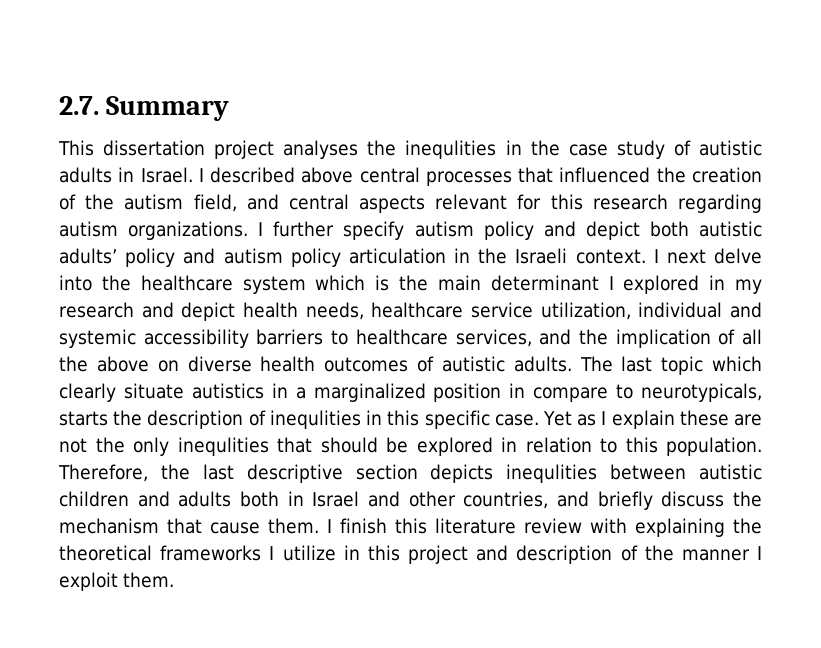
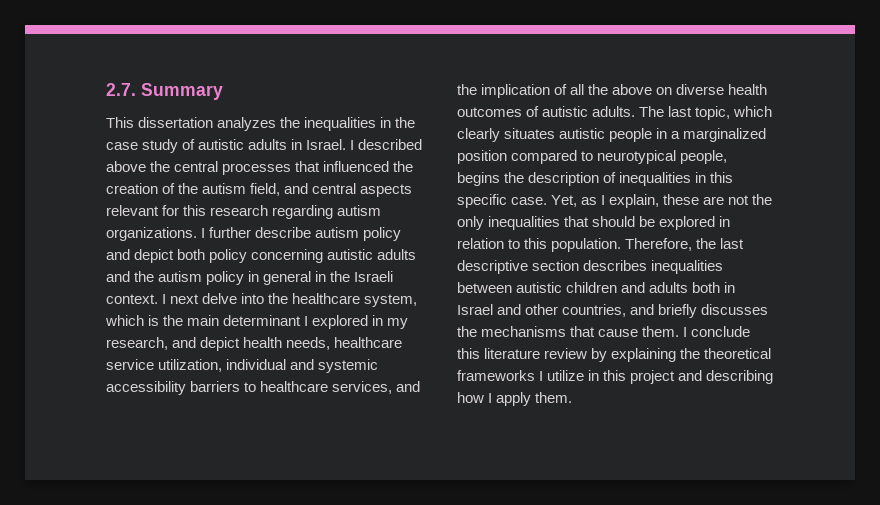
- This dissertation project analyses the inequlities in the case study of autistic adults in Israel.
+ This dissertation analyzes the inequalities in the case study of autistic adults in Israel.
- I described above central processes that influenced the creation of the autism field, and central aspects relevant for this research regarding autism organizations.
+ I described above the central processes that influenced the creation of the autism field, and central aspects relevant for this research regarding autism organizations.
- I further specify autism policy and depict both autistic adults’ policy and autism policy articulation in the Israeli context.
+ I further describe autism policy and depict both policy concerning autistic adults and the autism policy in general in the Israeli context.
- I next delve into the healthcare system which is the main determinant I explored in my research and depict health needs, healthcare service utilization, individual and systemic accessibility barriers to healthcare services, and the implication of all the above on diverse health outcomes of autistic adults.
+ I next delve into the healthcare system, which is the main determinant I explored in my research, and depict health needs, healthcare service utilization, individual and systemic accessibility barriers to healthcare services, and the implication of all the above on diverse health outcomes of autistic adults.
- The last topic which clearly situate autistics in a marginalized position in compare to neurotypicals, starts the description of inequlities in this specific case.
+ The last topic, which clearly situates autistic people in a marginalized position compared to neurotypical people, begins the description of inequalities in this specific case.
- Yet as I explain these are not the only inequlities that should be explored in relation to this population.
+ Yet, as I explain, these are not the only inequalities that should be explored in relation to this population.
- Therefore, the last descriptive section depicts inequlities between autistic children and adults both in Israel and other countries, and briefly discuss the mechanism that cause them.
+ Therefore, the last descriptive section describes inequalities between autistic children and adults both in Israel and other countries, and briefly discusses the mechanisms that cause them.
- I finish this literature review with explaining the theoretical frameworks I utilize in this project and description of the manner I exploit them.
+ I conclude this literature review by explaining the theoretical frameworks I utilize in this project and describing how I apply them.

